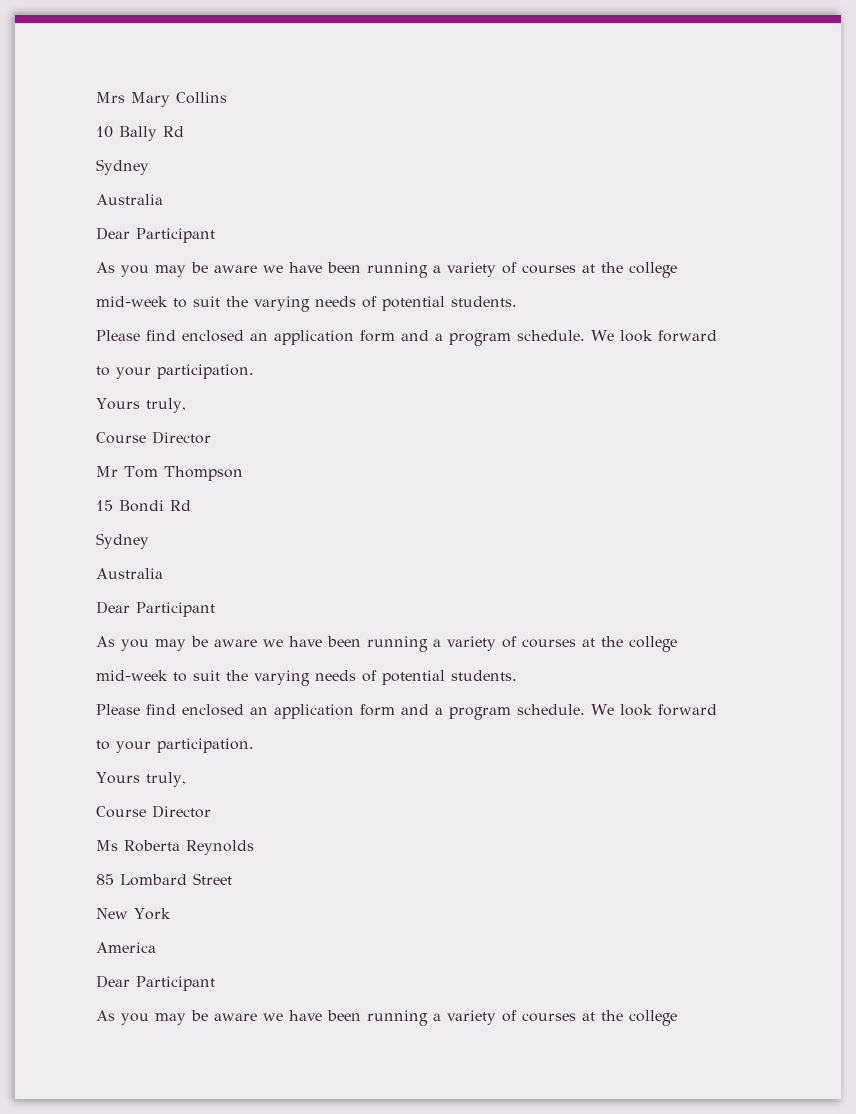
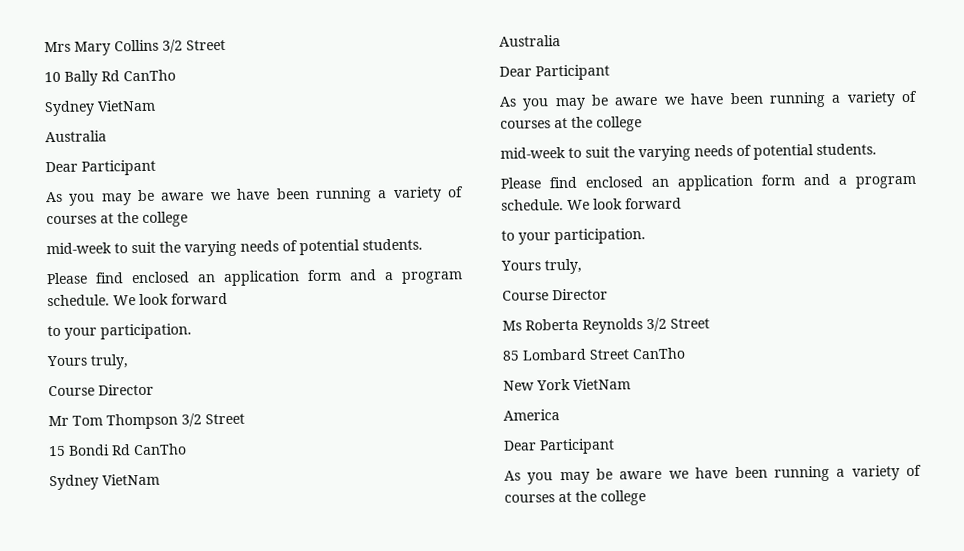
- Mrs Mary Collins
+ Mrs Mary Collins 3/2 Street
- 10 Bally Rd
- Sydney
+ 10 Bally Rd CanTho
+ Sydney VietNam
- Mr Tom Thompson
+ Mr Tom Thompson 3/2 Street
- 15 Bondi Rd
- Sydney
+ 15 Bondi Rd CanTho
+ Sydney VietNam
- Ms Roberta Reynolds
+ Ms Roberta Reynolds 3/2 Street
- 85 Lombard Street
+ 85 Lombard Street CanTho
- New York
+ New York VietNam

